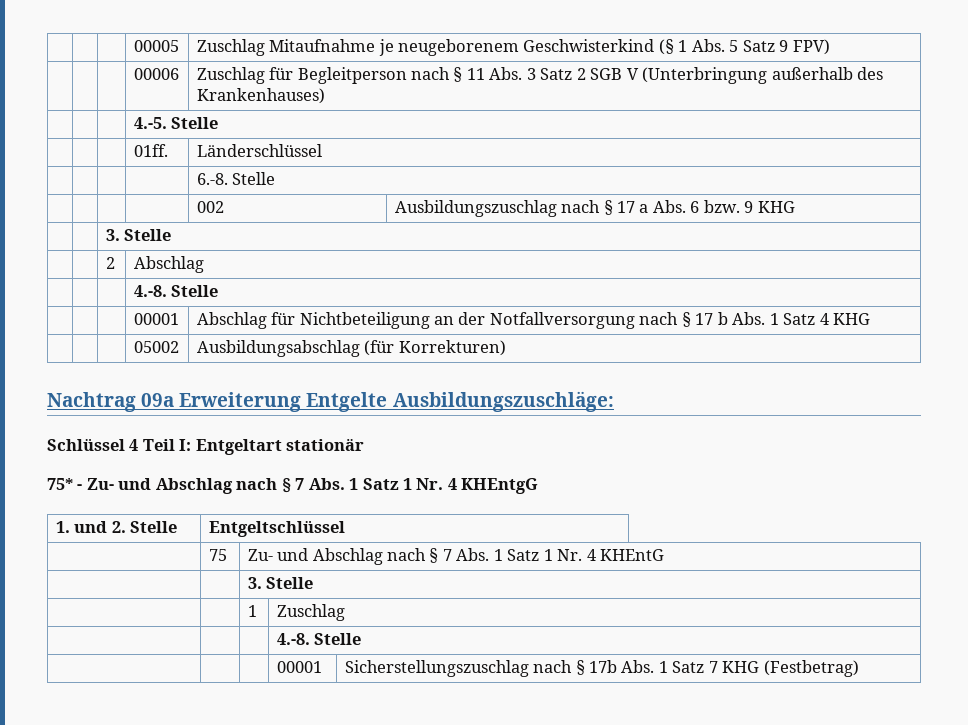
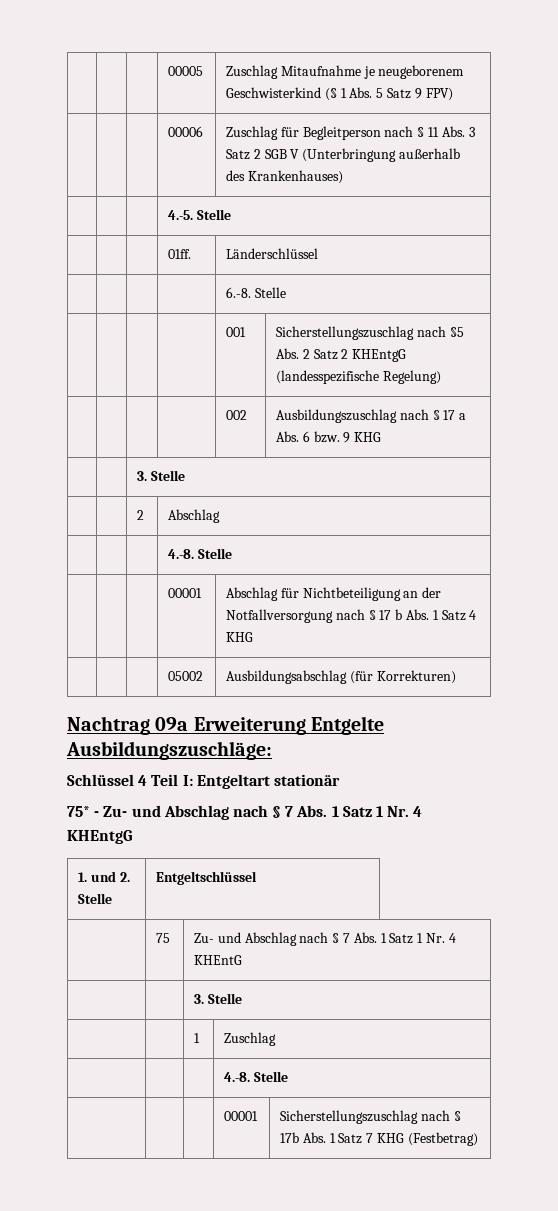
+ | | | | 001 | Sicherstellungszuschlag nach §5 Abs. 2 Satz 2 KHEntgG (landesspezifische Regelung)

